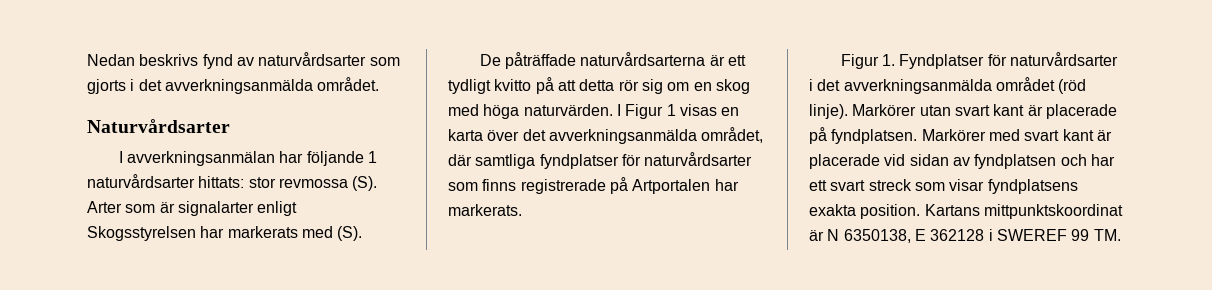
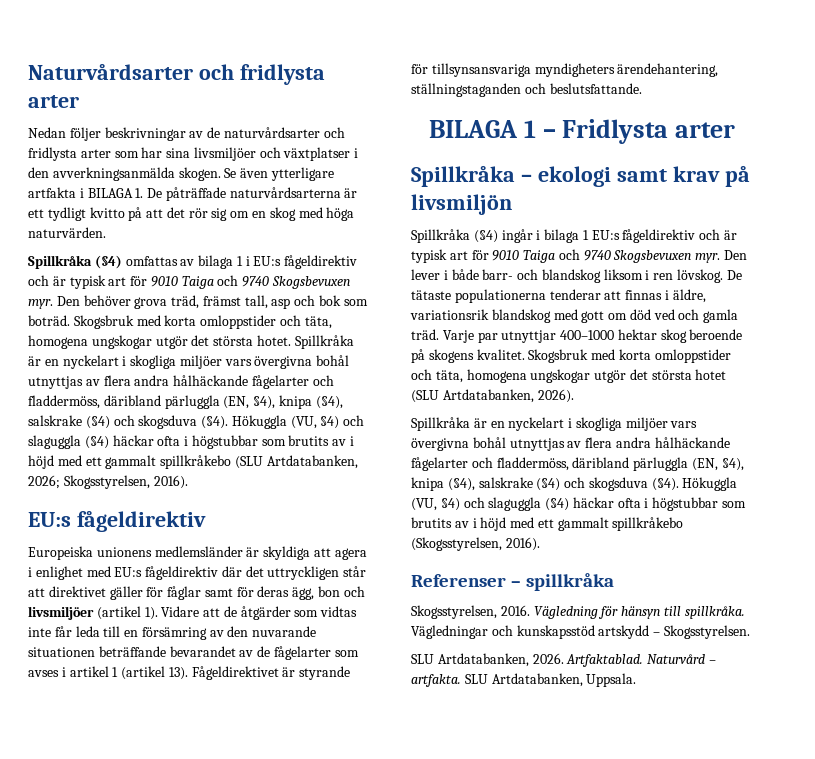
- Nedan beskrivs fynd av naturvårdsarter som gjorts i det avverkningsanmälda området.
- Naturvårdsarter
- I avverkningsanmälan har följande 1 naturvårdsarter hittats: stor revmossa (S). Arter som är signalarter enligt Skogsstyrelsen har markerats med (S).
- De påträffade naturvårdsarterna är ett tydligt kvitto på att detta rör sig om en skog med höga naturvärden. I Figur 1 visas en karta över det avverkningsanmälda området, där samtliga fyndplatser för naturvårdsarter som finns registrerade på Artportalen har markerats.
- Figur 1. Fyndplatser för naturvårdsarter i det avverkningsanmälda området (röd linje). Markörer utan svart kant är placerade på fyndplatsen. Markörer med svart kant är placerade vid sidan av fyndplatsen och har ett svart streck som visar fyndplatsens exakta position. Kartans mittpunktskoordinat är N 6350138, E 362128 i SWEREF 99 TM.
+ Naturvårdsarter och fridlysta arter
+ Nedan följer beskrivningar av de naturvårdsarter och fridlysta arter som har sina livsmiljöer och växtplatser i den avverkningsanmälda skogen. Se även ytterligare artfakta i BILAGA 1. De påträffade naturvårdsarterna är ett tydligt kvitto på att det rör sig om en skog med höga naturvärden.
+ Spillkråka (§4) omfattas av bilaga 1 i EU:s fågeldirektiv och är typisk art för 9010 Taiga och 9740 Skogsbevuxen myr. Den behöver grova träd, främst tall, asp och bok som boträd. Skogsbruk med korta omloppstider och täta, homogena ungskogar utgör det största hotet. Spillkråka är en nyckelart i skogliga miljöer vars övergivna bohål utnyttjas av flera andra hålhäckande fågelarter och fladdermöss, däribland pärluggla (EN, §4), knipa (§4), salskrake (§4) och skogsduva (§4). Hökuggla (VU, §4) och slaguggla (§4) häckar ofta i högstubbar som brutits av i höjd med ett gammalt spillkråkebo (SLU Artdatabanken, 2026; Skogsstyrelsen, 2016).
+ EU:s fågeldirektiv
+ Europeiska unionens medlemsländer är skyldiga att agera i enlighet med EU:s fågeldirektiv där det uttryckligen står att direktivet gäller för fåglar samt för deras ägg, bon och livsmiljöer (artikel 1). Vidare att de åtgärder som vidtas inte får leda till en försämring av den nuvarande situationen beträffande bevarandet av de fågelarter som avses i artikel 1 (artikel 13). Fågeldirektivet är styrande för tillsynsansvariga myndigheters ärendehantering, ställningstaganden och beslutsfattande.
+ BILAGA 1 – Fridlysta arter
+ Spillkråka – ekologi samt krav på livsmiljön
+ Spillkråka (§4) ingår i bilaga 1 EU:s fågeldirektiv och är typisk art för 9010 Taiga och 9740 Skogsbevuxen myr. Den lever i både barr- och blandskog liksom i ren lövskog. De tätaste populationerna tenderar att finnas i äldre, variationsrik blandskog med gott om död ved och gamla träd. Varje par utnyttjar 400–1000 hektar skog beroende på skogens kvalitet. Skogsbruk med korta omloppstider och täta, homogena ungskogar utgör det största hotet (SLU Artdatabanken, 2026).
+ Spillkråka är en nyckelart i skogliga miljöer vars övergivna bohål utnyttjas av flera andra hålhäckande fågelarter och fladdermöss, däribland pärluggla (EN, §4), knipa (§4), salskrake (§4) och skogsduva (§4). Hökuggla (VU, §4) och slaguggla (§4) häckar ofta i högstubbar som brutits av i höjd med ett gammalt spillkråkebo (Skogsstyrelsen, 2016).
+ Referenser – spillkråka
+ Skogsstyrelsen, 2016. Vägledning för hänsyn till spillkråka. Vägledningar och kunskapsstöd artskydd – Skogsstyrelsen.
+ SLU Artdatabanken, 2026. Artfaktablad. Naturvård – artfakta. SLU Artdatabanken, Uppsala.

